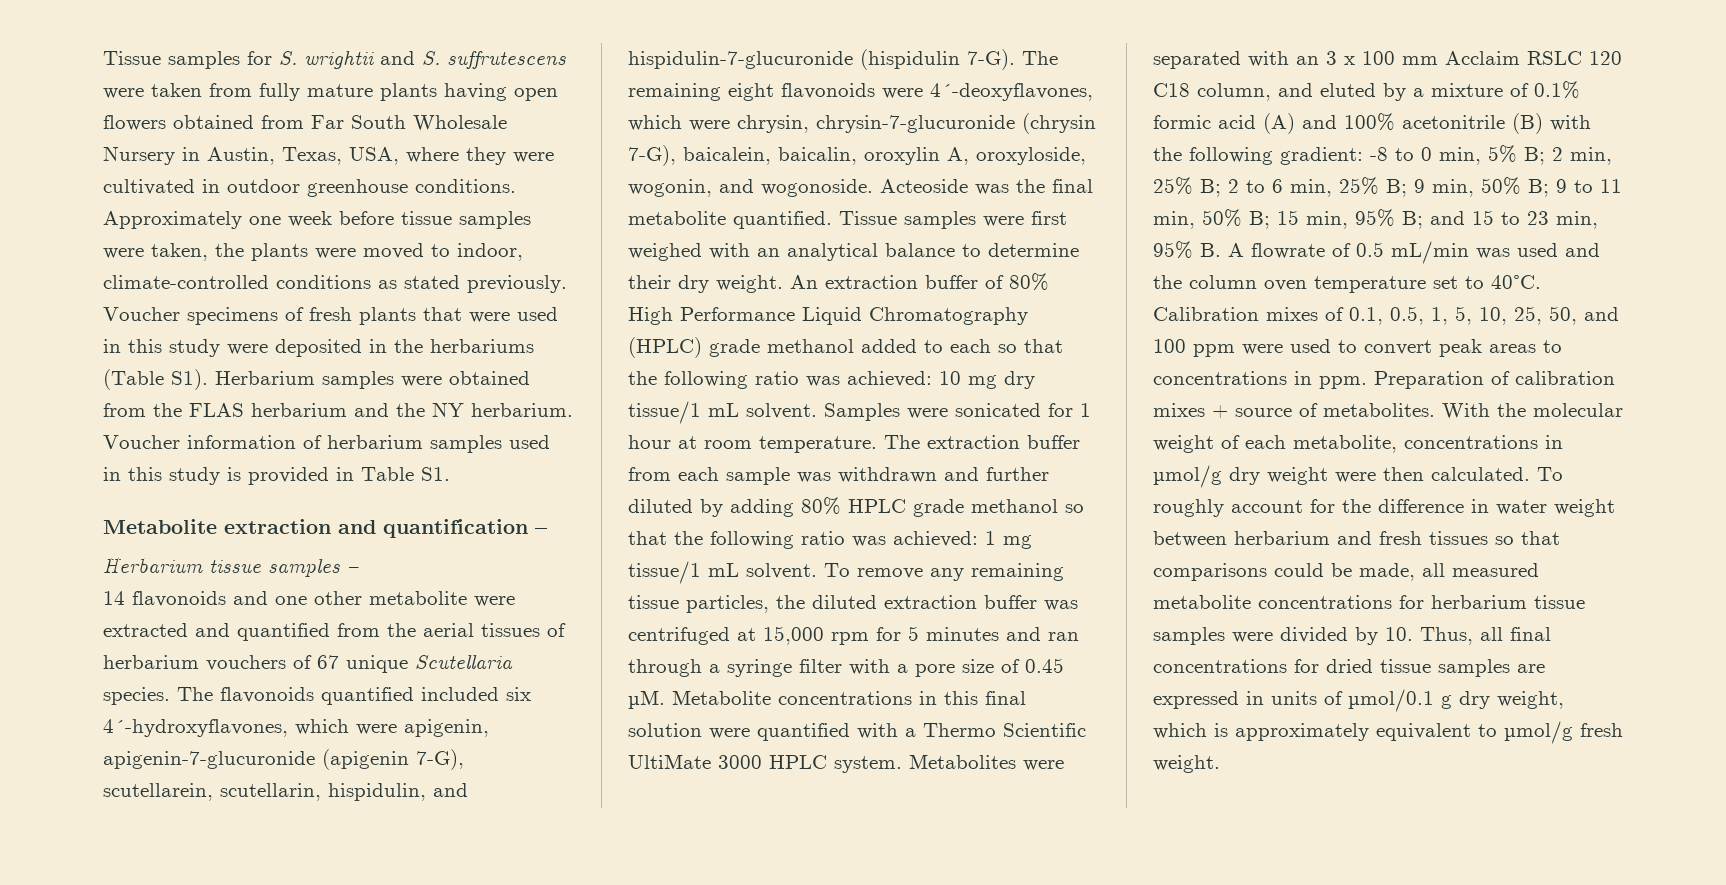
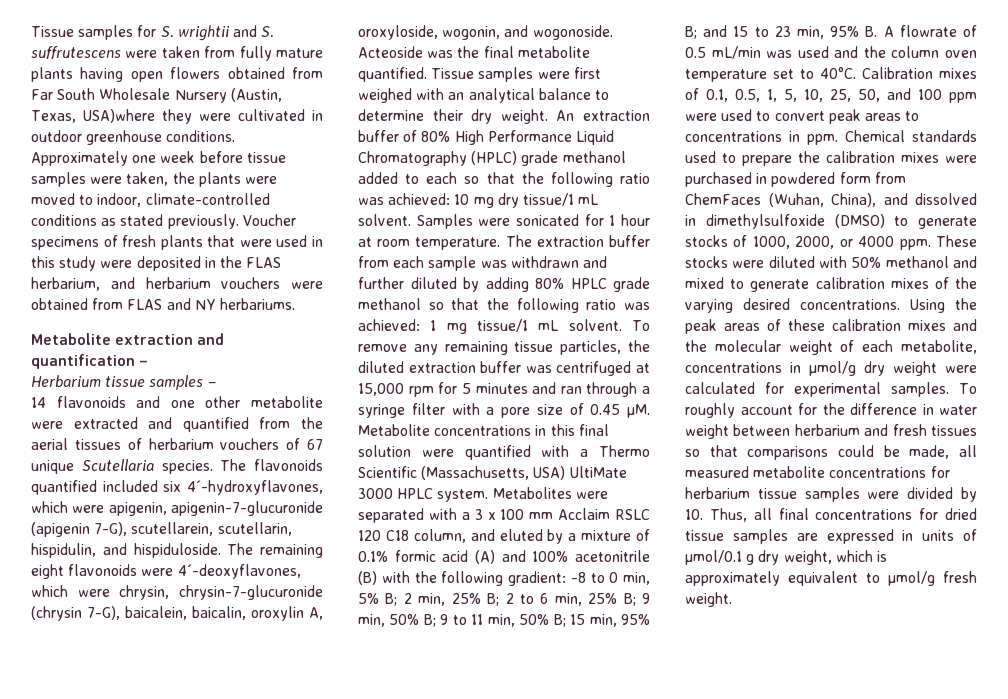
- Tissue samples for S. wrightii and S. suffrutescens were taken from fully mature plants having open flowers obtained from Far South Wholesale Nursery in Austin, Texas, USA, where they were cultivated in outdoor greenhouse conditions.
+ Tissue samples for S. wrightii and S. suffrutescens were taken from fully mature plants having open flowers obtained from Far South Wholesale Nursery (Austin, Texas, USA)where they were cultivated in outdoor greenhouse conditions.
- Voucher specimens of fresh plants that were used in this study were deposited in the herbariums (Table S1). Herbarium samples were obtained from the FLAS herbarium and the NY herbarium. Voucher information of herbarium samples used in this study is provided in Table S1.
+ Voucher specimens of fresh plants that were used in this study were deposited in the FLAS herbarium, and herbarium vouchers were obtained from FLAS and NY herbariums.
- The flavonoids quantified included six 4´-hydroxyflavones, which were apigenin, apigenin-7-glucuronide (apigenin 7-G), scutellarein, scutellarin, hispidulin, and hispidulin-7-glucuronide (hispidulin 7-G).
+ The flavonoids quantified included six 4´-hydroxyflavones, which were apigenin, apigenin-7-glucuronide (apigenin 7-G), scutellarein, scutellarin, hispidulin, and hispiduloside.
- Metabolite concentrations in this final solution were quantified with a Thermo Scientific UltiMate 3000 HPLC system.
+ Metabolite concentrations in this final solution were quantified with a Thermo Scientific (Massachusetts, USA) UltiMate 3000 HPLC system.
- Metabolites were separated with an 3 x 100 mm Acclaim RSLC 120 C18 column, and eluted by a mixture of 0.1% formic acid (A) and 100% acetonitrile (B) with the following gradient:
+ Metabolites were separated with a 3 x 100 mm Acclaim RSLC 120 C18 column, and eluted by a mixture of 0.1% formic acid (A) and 100% acetonitrile (B) with the following gradient:
- Preparation of calibration mixes + source of metabolites. With the molecular weight of each metabolite, concentrations in µmol/g dry weight were then calculated.
+ Chemical standards used to prepare the calibration mixes were purchased in powdered form from ChemFaces (Wuhan, China), and dissolved in dimethylsulfoxide (DMSO) to generate stocks of 1000, 2000, or 4000 ppm. These stocks were diluted with 50% methanol and mixed to generate calibration mixes of the varying desired concentrations. Using the peak areas of these calibration mixes and the molecular weight of each metabolite, concentrations in µmol/g dry weight were calculated for experimental samples.

